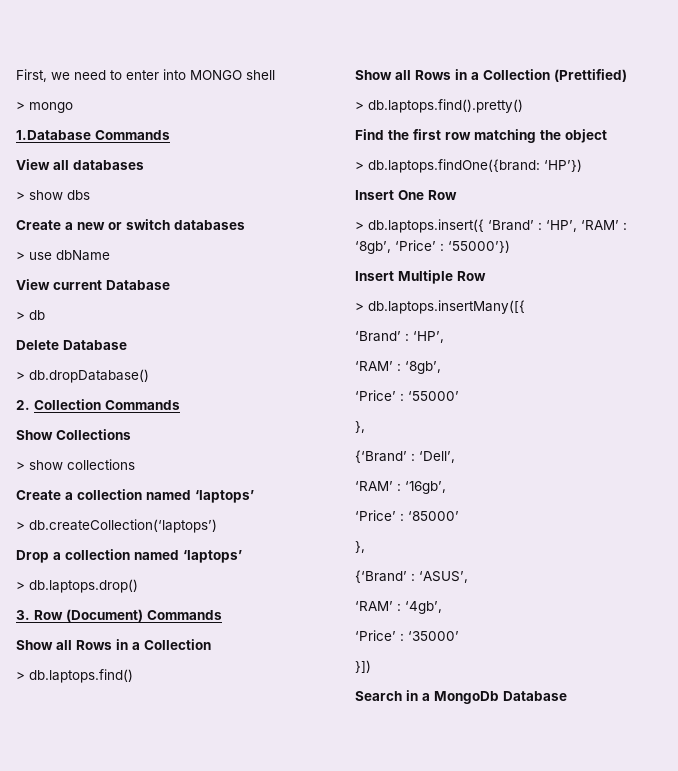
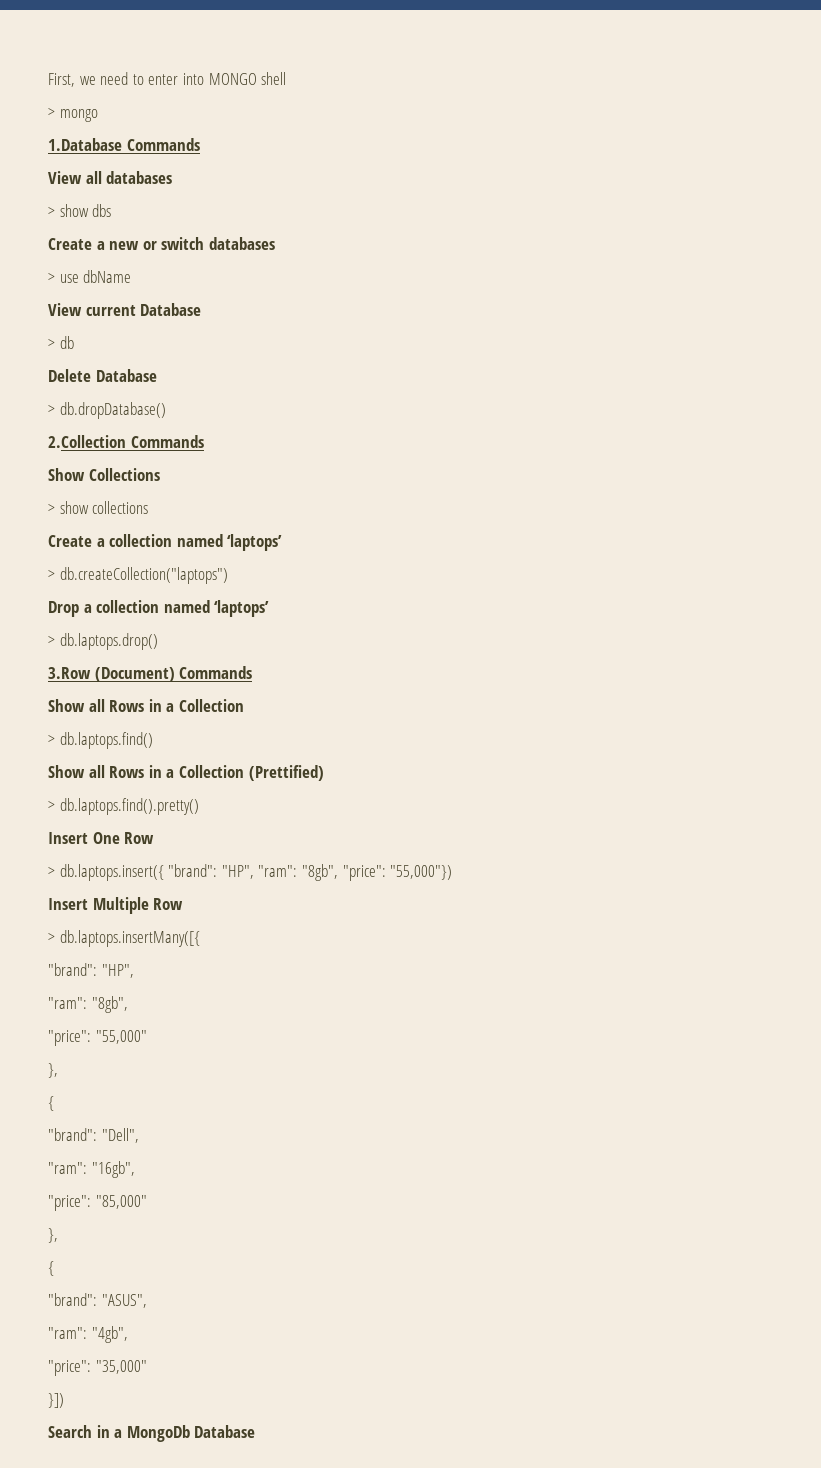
- 2. Collection Commands
+ 2.Collection Commands
- > db.createCollection(‘laptops’)
+ > db.createCollection("laptops")
- 3. Row (Document) Commands
+ 3.Row (Document) Commands
- Find the first row matching the object
- > db.laptops.findOne({brand: ‘HP’})
- > db.laptops.insert({ ‘Brand’ : ‘HP’, ‘RAM’ : ‘8gb’, ‘Price’ : ‘55000’})
+ > db.laptops.insert({ "brand": "HP", "ram": "8gb", "price": "55,000"})
  > db.laptops.insertMany([{
- ‘Brand’ : ‘HP’,
- ‘RAM’ : ‘8gb’,
- ‘Price’ : ‘55000’
+ "brand": "HP",
+ "ram": "8gb",
+ "price": "55,000"
  },
- {‘Brand’ : ‘Dell’,
- ‘RAM’ : ‘16gb’,
- ‘Price’ : ‘85000’
+ {
+ "brand": "Dell",
+ "ram": "16gb",
+ "price": "85,000"
  },
- {‘Brand’ : ‘ASUS’,
- ‘RAM’ : ‘4gb’,
- ‘Price’ : ‘35000’
+ {
+ "brand": "ASUS",
+ "ram": "4gb",
+ "price": "35,000"

